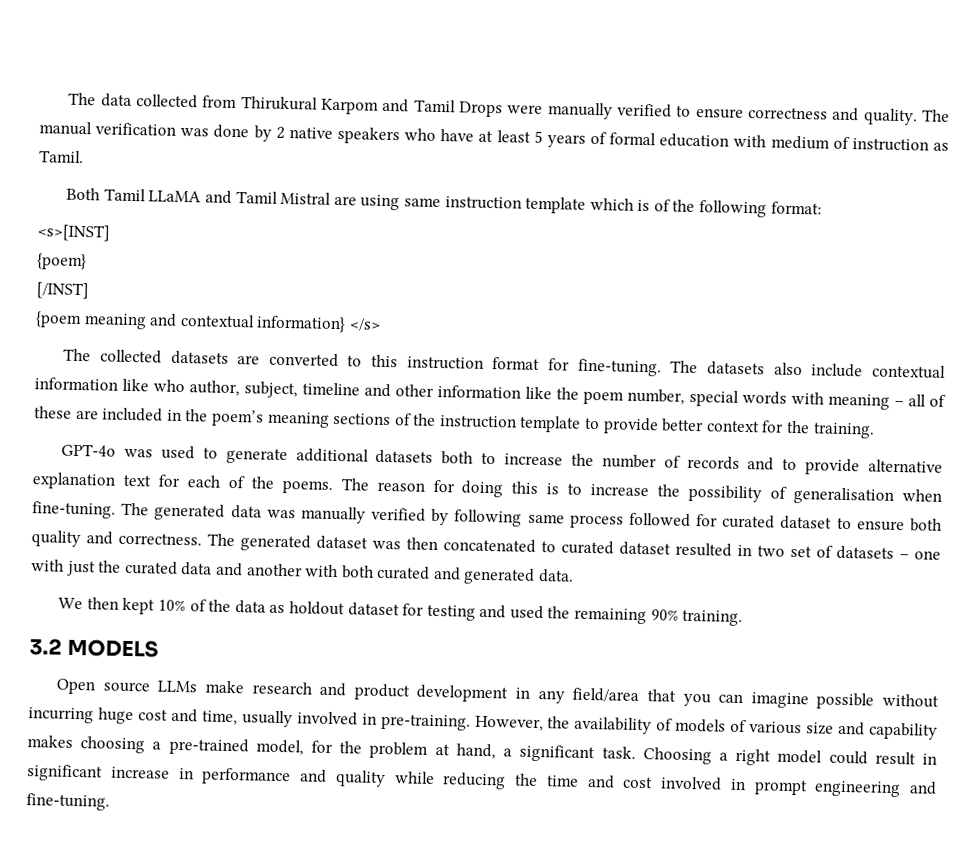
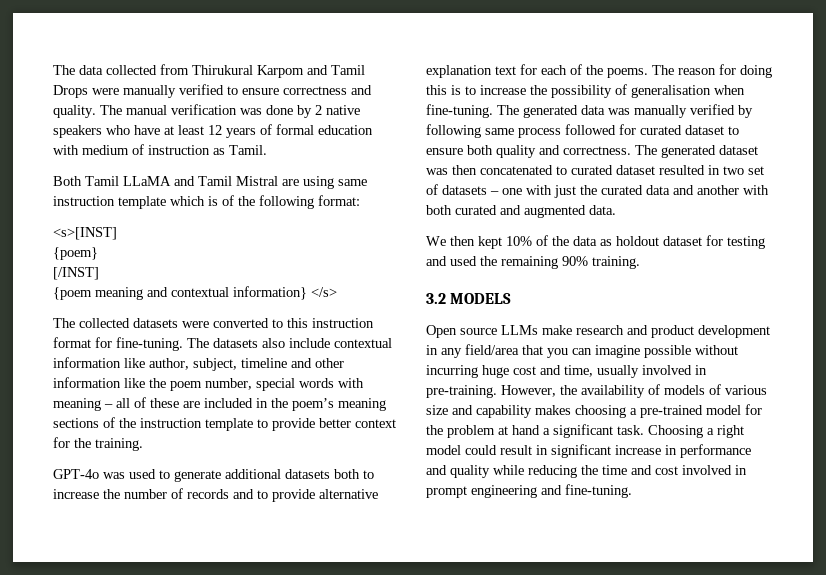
- The manual verification was done by 2 native speakers who have at least 5 years of formal education with medium of instruction as Tamil.
+ The manual verification was done by 2 native speakers who have at least 12 years of formal education with medium of instruction as Tamil.
- The collected datasets are converted to this instruction format for fine-tuning.
+ The collected datasets were converted to this instruction format for fine-tuning.
- The datasets also include contextual information like who author, subject, timeline and other information like the poem number, special words with meaning – all of these are included in the poem’s meaning sections of the instruction template to provide better context for the training.
+ The datasets also include contextual information like author, subject, timeline and other information like the poem number, special words with meaning – all of these are included in the poem’s meaning sections of the instruction template to provide better context for the training.
- The generated dataset was then concatenated to curated dataset resulted in two set of datasets – one with just the curated data and another with both curated and generated data.
+ The generated dataset was then concatenated to curated dataset resulted in two set of datasets – one with just the curated data and another with both curated and augmented data.
- However, the availability of models of various size and capability makes choosing a pre-trained model, for the problem at hand, a significant task.
+ However, the availability of models of various size and capability makes choosing a pre-trained model for the problem at hand a significant task.

